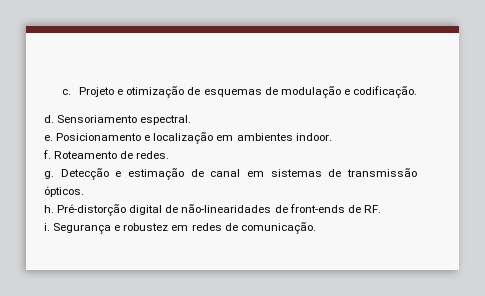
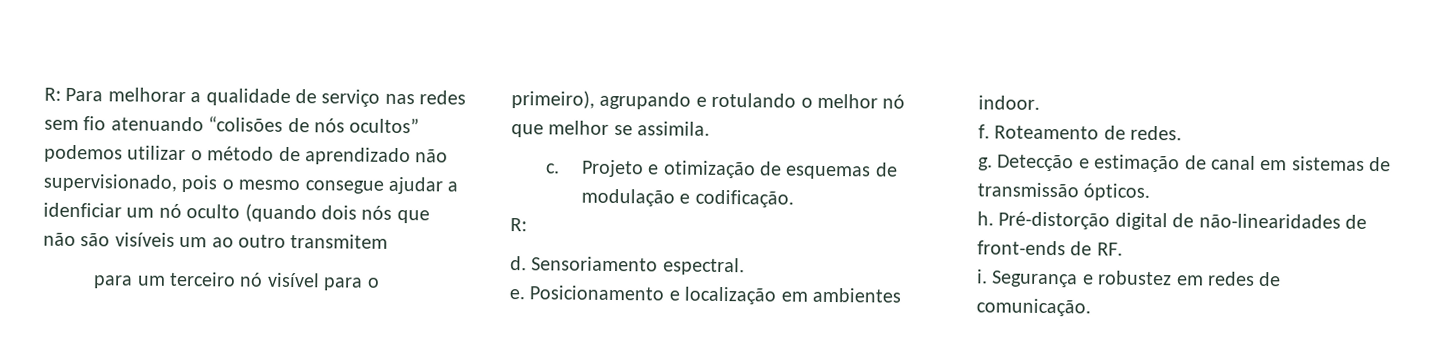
+ R: Para melhorar a qualidade de serviço nas redes sem fio atenuando “colisões de nós ocultos” podemos utilizar o método de aprendizado não supervisionado, pois o mesmo consegue ajudar a idenficiar um nó oculto (quando dois nós que não são visíveis um ao outro transmitem
+ para um terceiro nó visível para o primeiro), agrupando e rotulando o melhor nó que melhor se assimila.
  Projeto e otimização de esquemas de modulação e codificação.
+ R:

